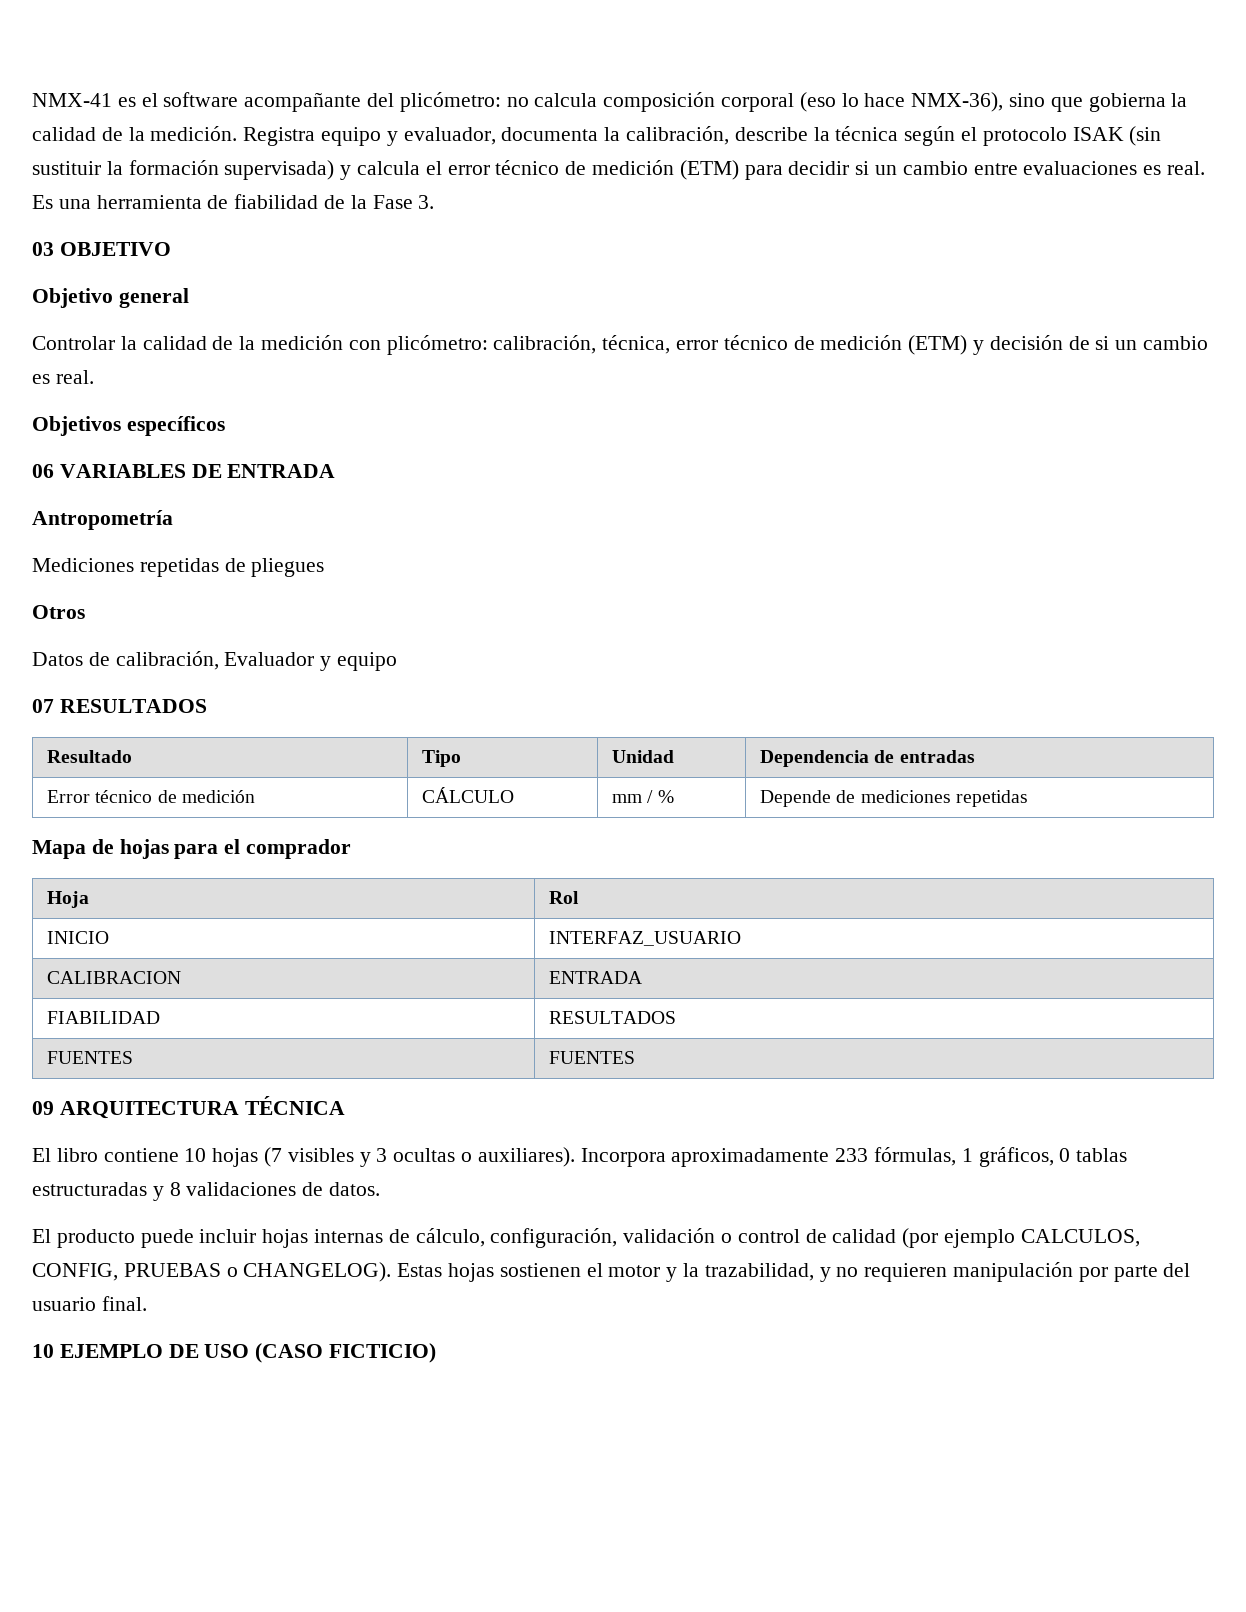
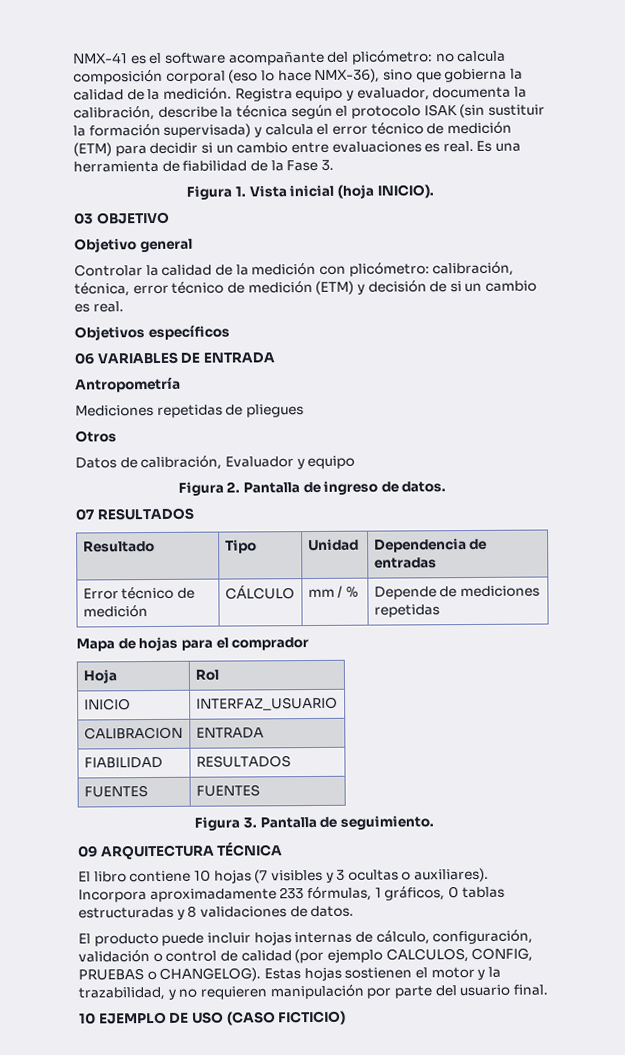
+ Figura 1. Vista inicial (hoja INICIO).
+ Figura 2. Pantalla de ingreso de datos.
+ Figura 3. Pantalla de seguimiento.

